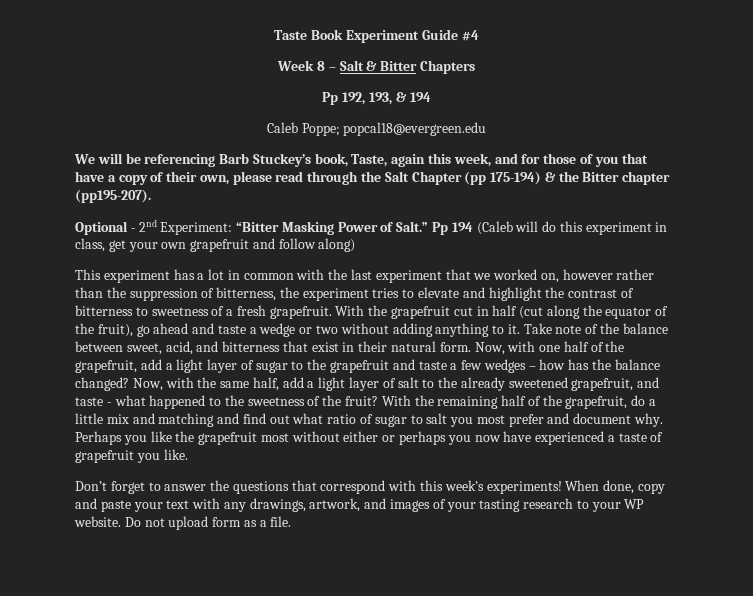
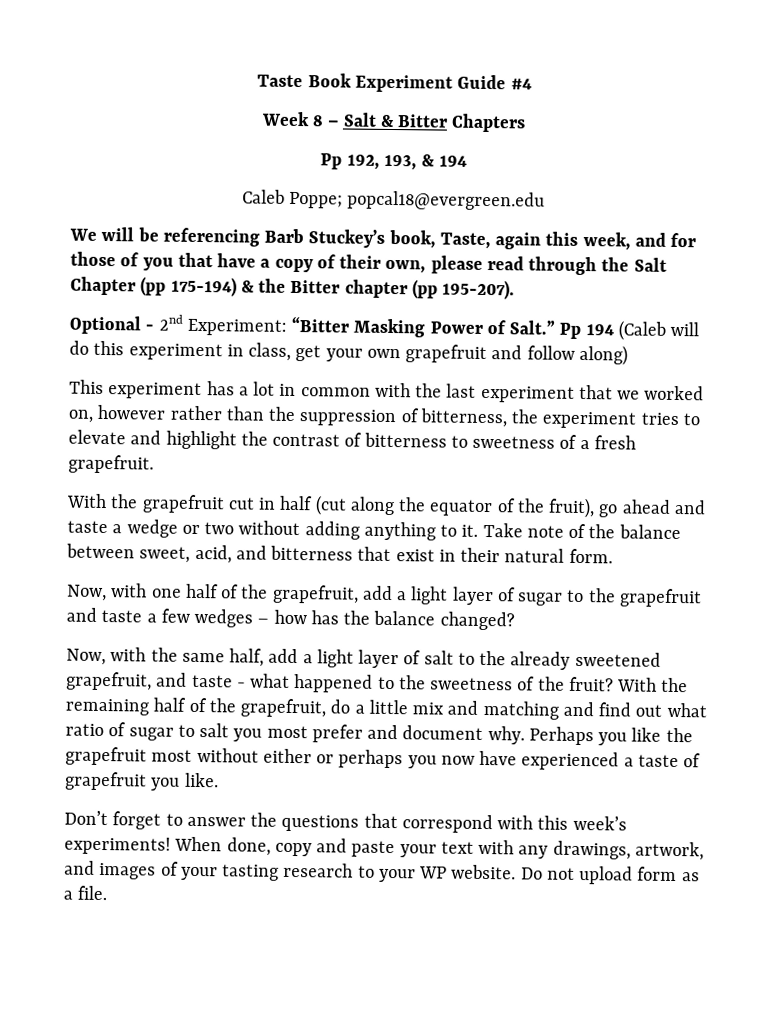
- We will be referencing Barb Stuckey’s book, Taste, again this week, and for those of you that have a copy of their own, please read through the Salt Chapter (pp 175-194) & the Bitter chapter (pp195-207).
+ We will be referencing Barb Stuckey’s book, Taste, again this week, and for those of you that have a copy of their own, please read through the Salt Chapter (pp 175-194) & the Bitter chapter (pp 195-207).
- This experiment has a lot in common with the last experiment that we worked on, however rather than the suppression of bitterness, the experiment tries to elevate and highlight the contrast of bitterness to sweetness of a fresh grapefruit. With the grapefruit cut in half (cut along the equator of the fruit), go ahead and taste a wedge or two without adding anything to it.
+ This experiment has a lot in common with the last experiment that we worked on, however rather than the suppression of bitterness, the experiment tries to elevate and highlight the contrast of bitterness to sweetness of a fresh grapefruit.
+ With the grapefruit cut in half (cut along the equator of the fruit), go ahead and taste a wedge or two without adding anything to it.
- Take note of the balance between sweet, acid, and bitterness that exist in their natural form. Now, with one half of the grapefruit, add a light layer of sugar to the grapefruit and taste a few wedges – how has the balance changed? Now, with the same half, add a light layer of salt to the already sweetened grapefruit, and taste - what happened to the sweetness of the fruit?
+ Take note of the balance between sweet, acid, and bitterness that exist in their natural form.
+ Now, with one half of the grapefruit, add a light layer of sugar to the grapefruit and taste a few wedges – how has the balance changed?
+ Now, with the same half, add a light layer of salt to the already sweetened grapefruit, and taste - what happened to the sweetness of the fruit?

